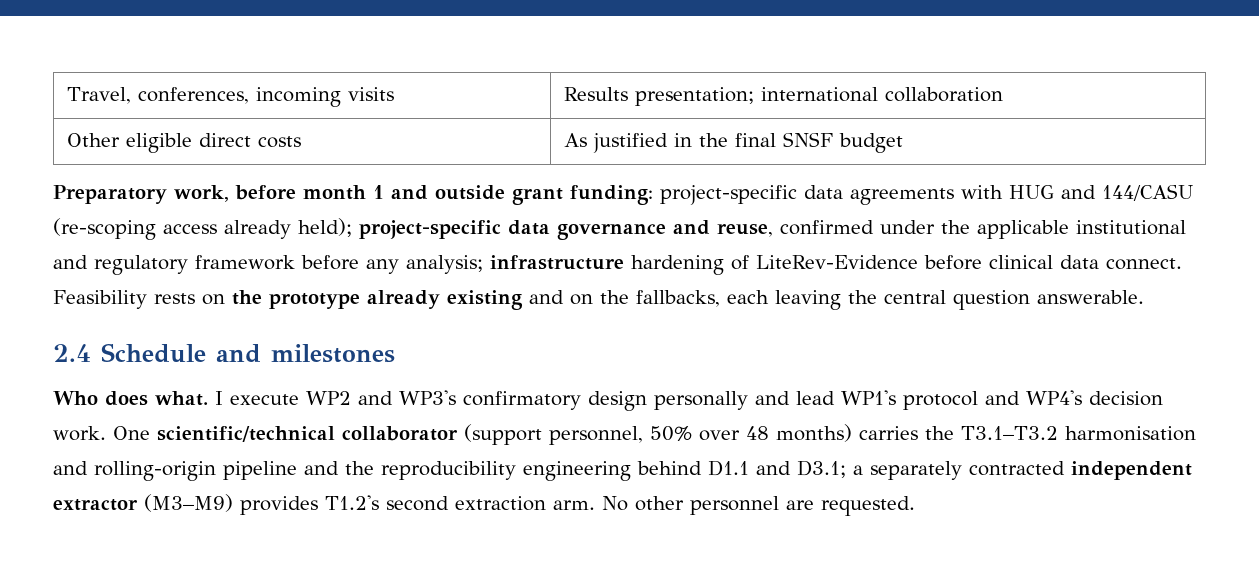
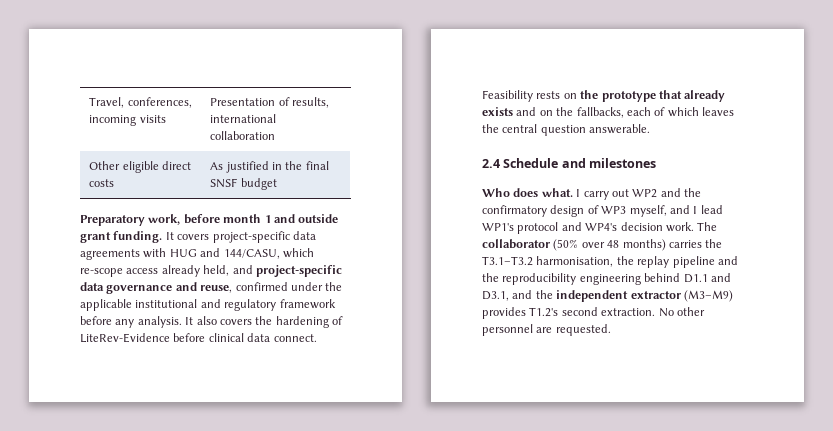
- Travel, conferences, incoming visits | Results presentation; international collaboration
+ Travel, conferences, incoming visits | Presentation of results, international collaboration
- Preparatory work, before month 1 and outside grant funding: project-specific data agreements with HUG and 144/CASU (re-scoping access already held); project-specific data governance and reuse, confirmed under the applicable institutional and regulatory framework before any analysis; infrastructure hardening of LiteRev-Evidence before clinical data connect.
+ Preparatory work, before month 1 and outside grant funding. It covers project-specific data agreements with HUG and 144/CASU, which re-scope access already held, and project-specific data governance and reuse, confirmed under the applicable institutional and regulatory framework before any analysis. It also covers the hardening of LiteRev-Evidence before clinical data connect.
- Feasibility rests on the prototype already existing and on the fallbacks, each leaving the central question answerable.
+ Feasibility rests on the prototype that already exists and on the fallbacks, each of which leaves the central question answerable.
- I execute WP2 and WP3's confirmatory design personally and lead WP1's protocol and WP4's decision work.
+ I carry out WP2 and the confirmatory design of WP3 myself, and I lead WP1's protocol and WP4's decision work.
- One scientific/technical collaborator (support personnel, 50% over 48 months) carries the T3.1–T3.2 harmonisation and rolling-origin pipeline and the reproducibility engineering behind D1.1 and D3.1; a separately contracted independent extractor (M3–M9) provides T1.2's second extraction arm.
+ The collaborator (50% over 48 months) carries the T3.1–T3.2 harmonisation, the replay pipeline and the reproducibility engineering behind D1.1 and D3.1, and the independent extractor (M3–M9) provides T1.2's second extraction.

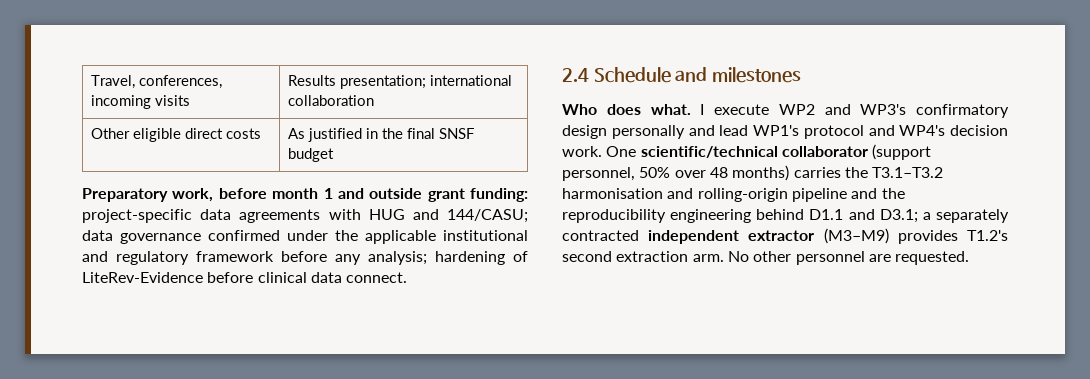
- Travel, conferences, incoming visits | Presentation of results, international collaboration
+ Travel, conferences, incoming visits | Results presentation; international collaboration
- Preparatory work, before month 1 and outside grant funding. It covers project-specific data agreements with HUG and 144/CASU, which re-scope access already held, and project-specific data governance and reuse, confirmed under the applicable institutional and regulatory framework before any analysis. It also covers the hardening of LiteRev-Evidence before clinical data connect. Feasibility rests on the prototype that already exists and on the fallbacks, each of which leaves the central question answerable.
+ Preparatory work, before month 1 and outside grant funding: project-specific data agreements with HUG and 144/CASU; data governance confirmed under the applicable institutional and regulatory framework before any analysis; hardening of LiteRev-Evidence before clinical data connect.
- I carry out WP2 and the confirmatory design of WP3 myself, and I lead WP1's protocol and WP4's decision work.
+ I execute WP2 and WP3's confirmatory design personally and lead WP1's protocol and WP4's decision work.
- The collaborator (50% over 48 months) carries the T3.1–T3.2 harmonisation, the replay pipeline and the reproducibility engineering behind D1.1 and D3.1, and the independent extractor (M3–M9) provides T1.2's second extraction.
+ One scientific/technical collaborator (support personnel, 50% over 48 months) carries the T3.1–T3.2 harmonisation and rolling-origin pipeline and the reproducibility engineering behind D1.1 and D3.1; a separately contracted independent extractor (M3–M9) provides T1.2's second extraction arm.

